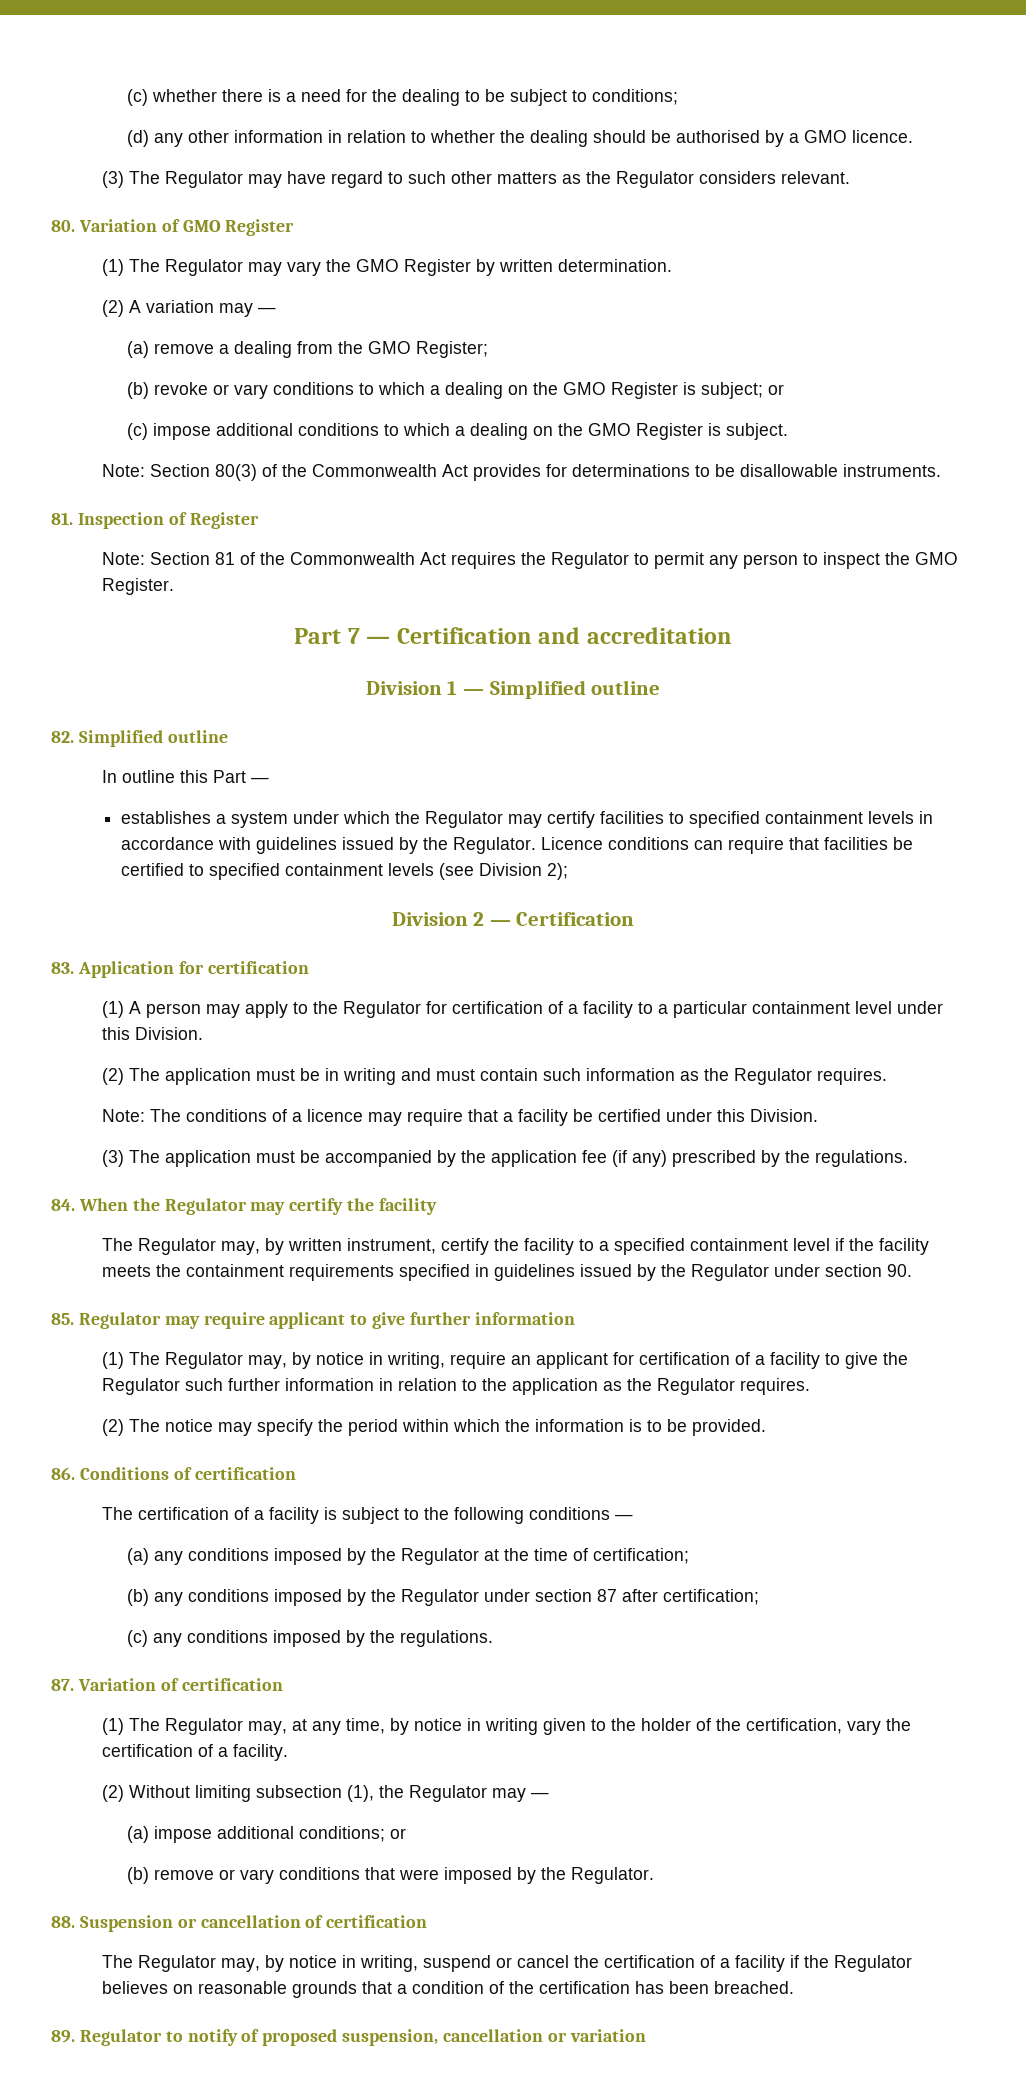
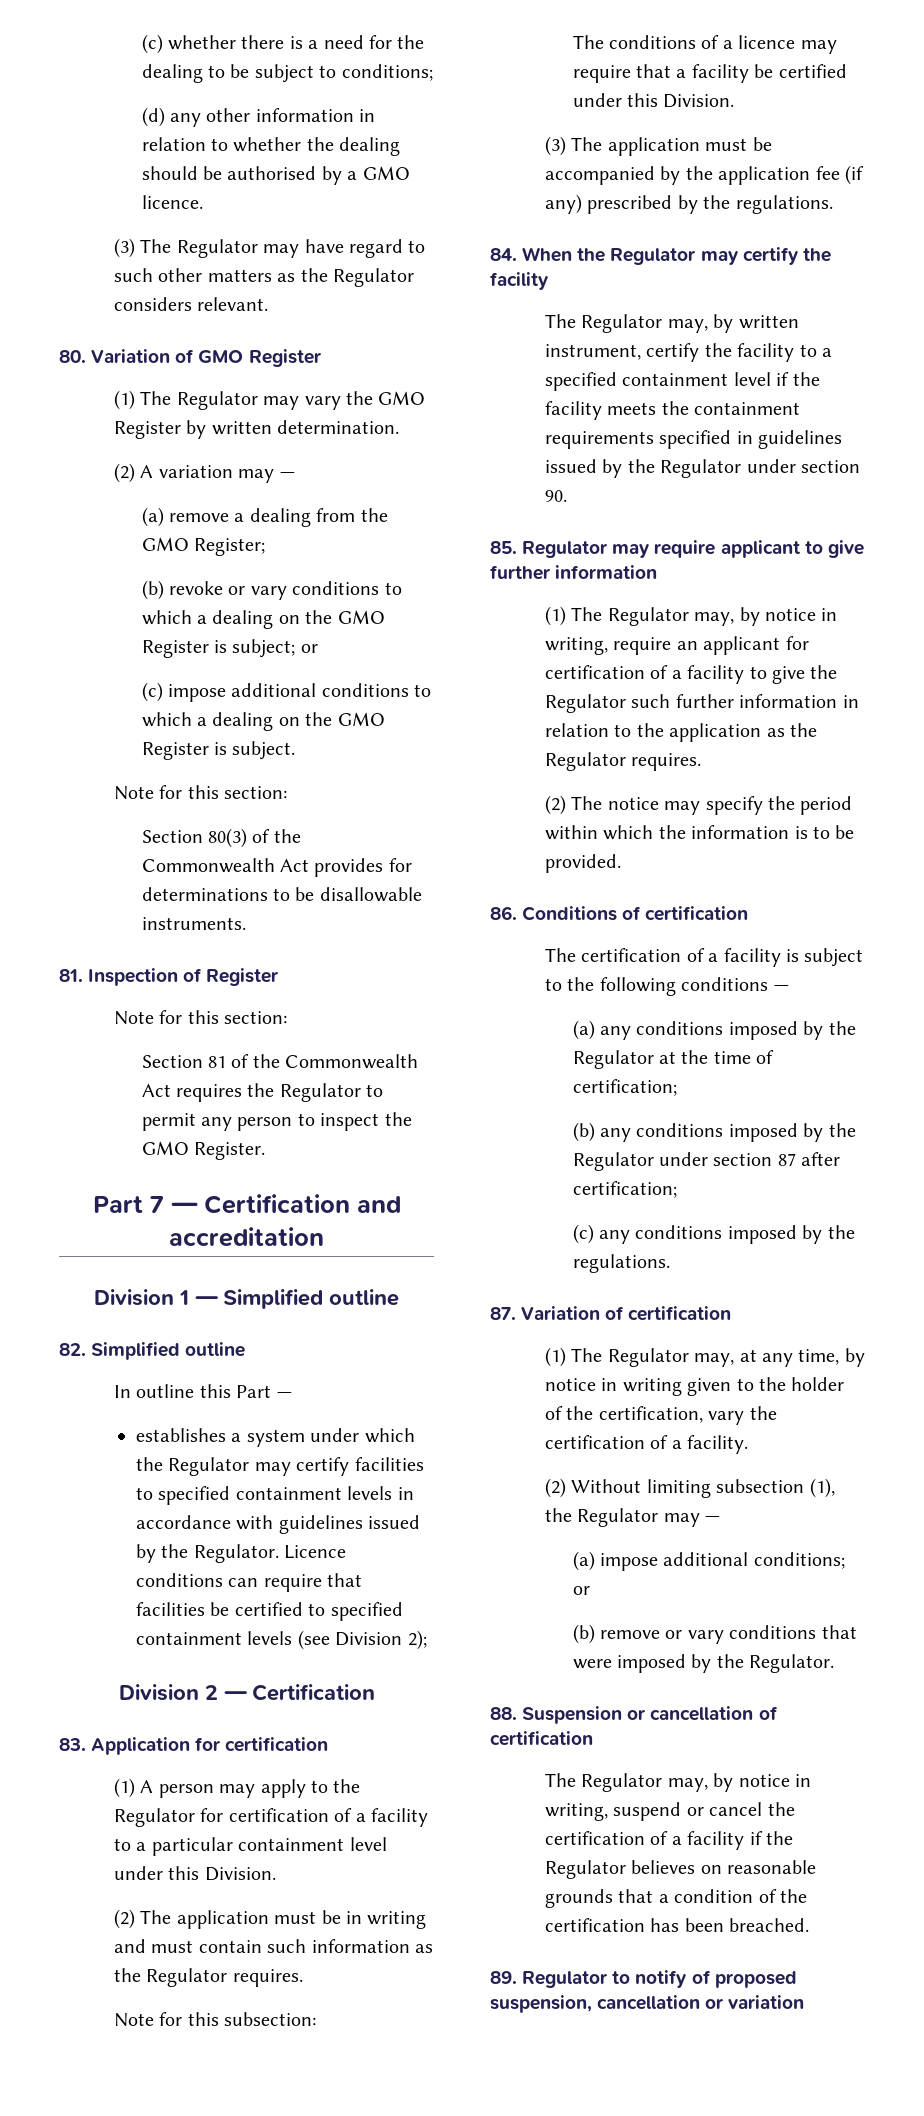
  (c) impose additional conditions to which a dealing on the GMO Register is subject.
- Note: Section 80(3) of the Commonwealth Act provides for determinations to be disallowable instruments.
+ Note for this section:
+ Section 80(3) of the Commonwealth Act provides for determinations to be disallowable instruments.
  81. Inspection of Register
- Note: Section 81 of the Commonwealth Act requires the Regulator to permit any person to inspect the GMO Register.
+ Note for this section:
+ Section 81 of the Commonwealth Act requires the Regulator to permit any person to inspect the GMO Register.
- Note: The conditions of a licence may require that a facility be certified under this Division.
+ Note for this subsection:
+ The conditions of a licence may require that a facility be certified under this Division.

